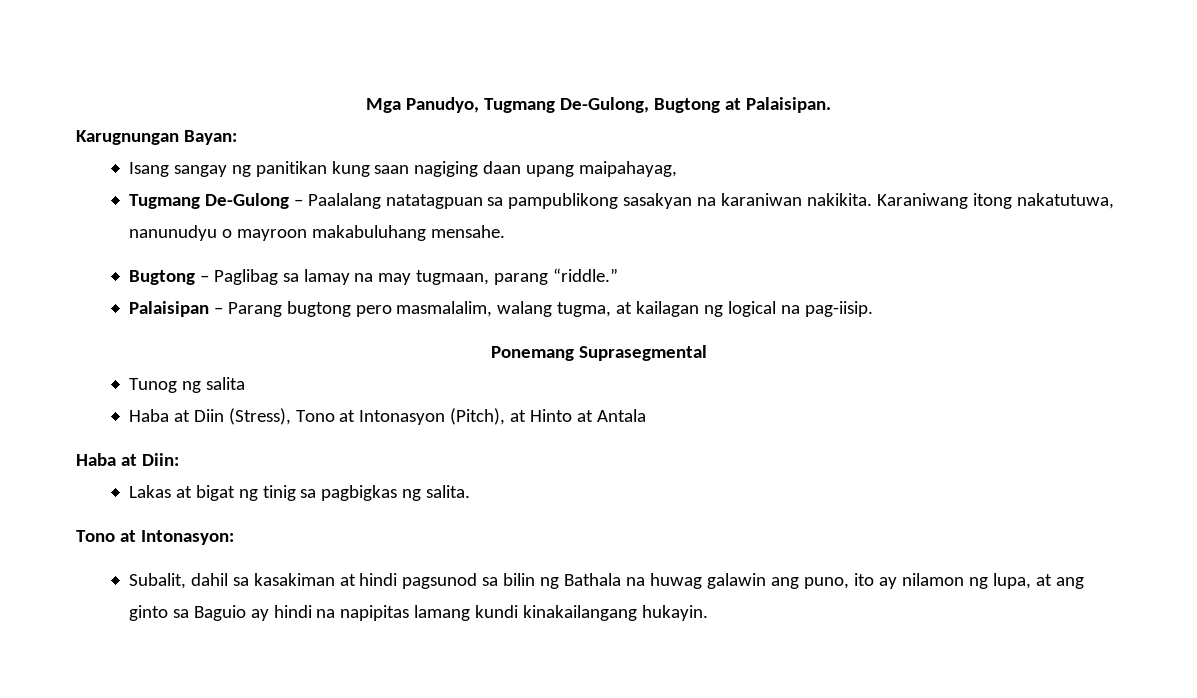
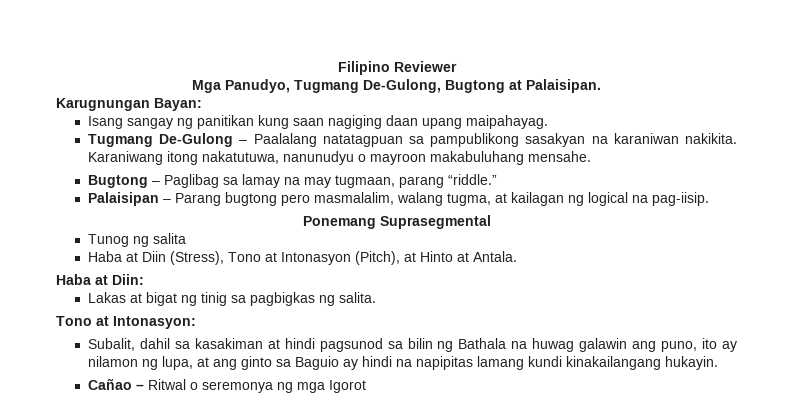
+ Filipino Reviewer
- Isang sangay ng panitikan kung saan nagiging daan upang maipahayag,
+ Isang sangay ng panitikan kung saan nagiging daan upang maipahayag.
- Haba at Diin (Stress), Tono at Intonasyon (Pitch), at Hinto at Antala
+ Haba at Diin (Stress), Tono at Intonasyon (Pitch), at Hinto at Antala.
+ Cañao – Ritwal o seremonya ng mga Igorot

